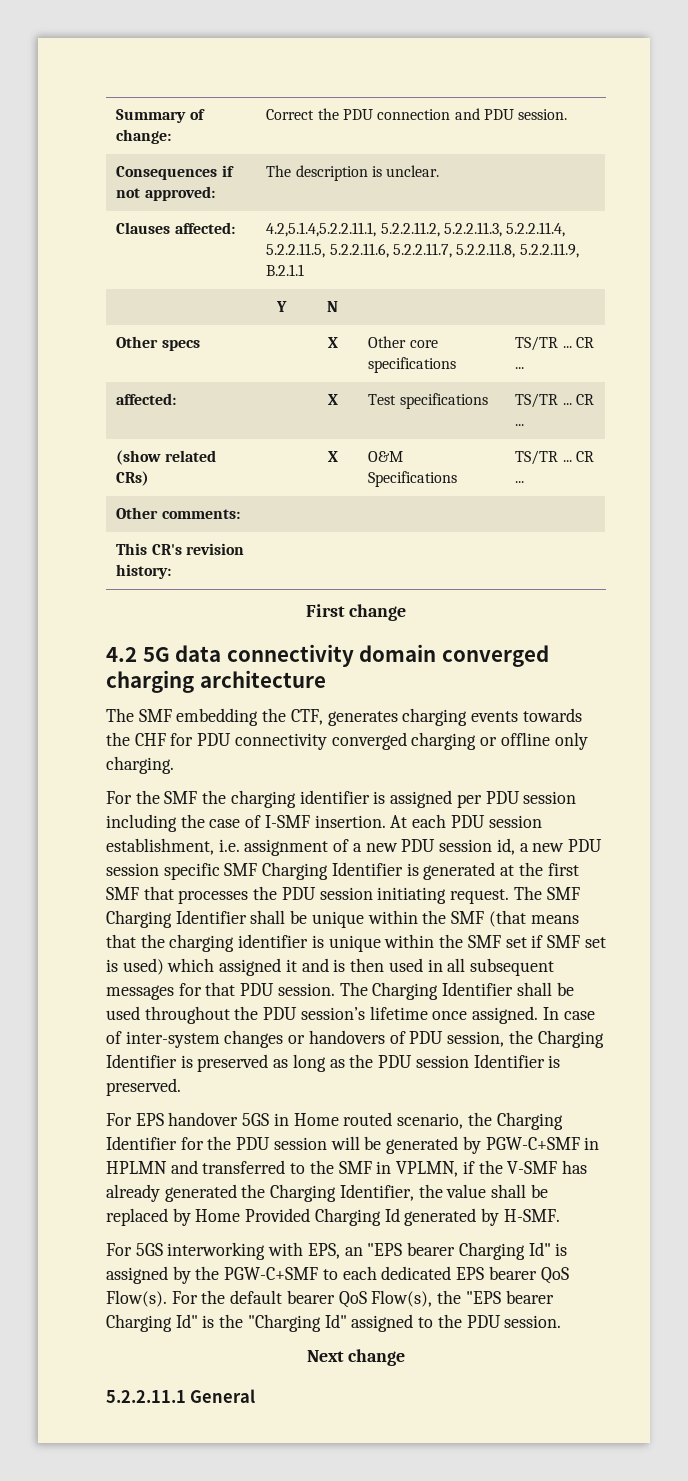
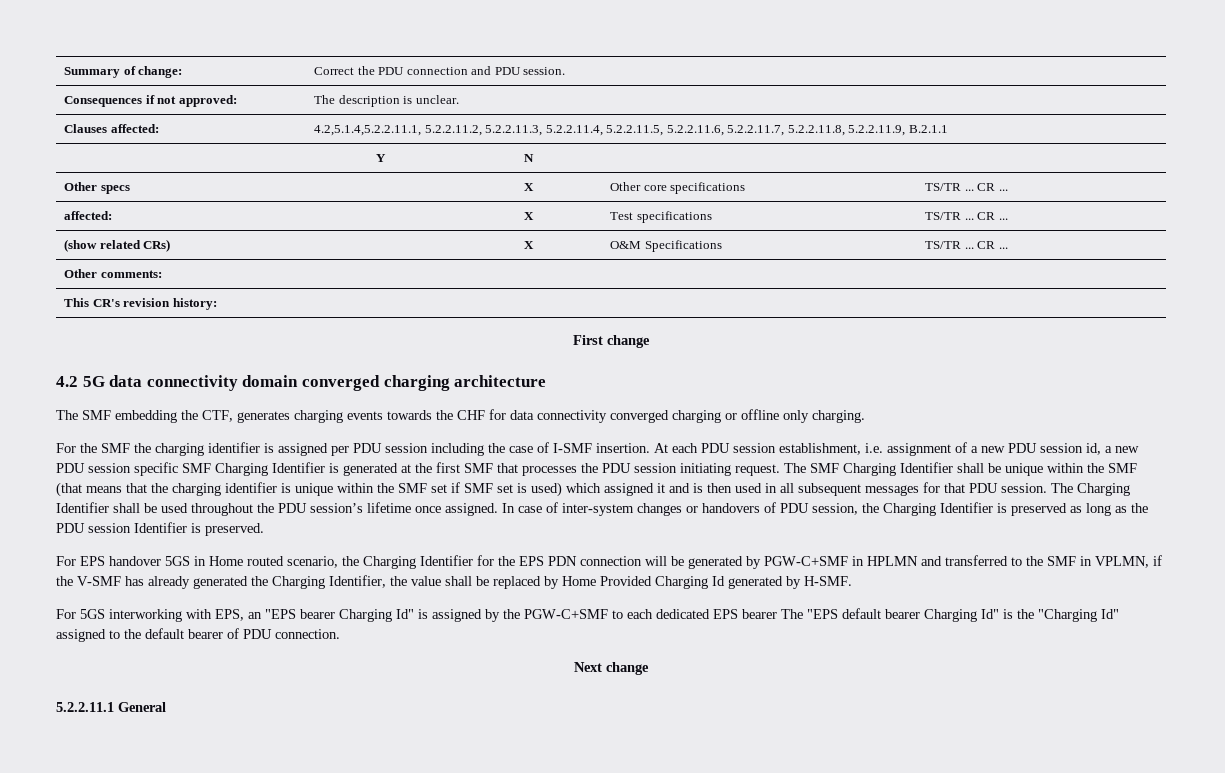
- The SMF embedding the CTF, generates charging events towards the CHF for PDU connectivity converged charging or offline only charging.
+ The SMF embedding the CTF, generates charging events towards the CHF for data connectivity converged charging or offline only charging.
- For EPS handover 5GS in Home routed scenario, the Charging Identifier for the PDU session will be generated by PGW-C+SMF in HPLMN and transferred to the SMF in VPLMN, if the V-SMF has already generated the Charging Identifier, the value shall be replaced by Home Provided Charging Id generated by H-SMF.
+ For EPS handover 5GS in Home routed scenario, the Charging Identifier for the EPS PDN connection will be generated by PGW-C+SMF in HPLMN and transferred to the SMF in VPLMN, if the V-SMF has already generated the Charging Identifier, the value shall be replaced by Home Provided Charging Id generated by H-SMF.
- For 5GS interworking with EPS, an "EPS bearer Charging Id" is assigned by the PGW-C+SMF to each dedicated EPS bearer QoS Flow(s). For the default bearer QoS Flow(s), the "EPS bearer Charging Id" is the "Charging Id" assigned to the PDU session.
+ For 5GS interworking with EPS, an "EPS bearer Charging Id" is assigned by the PGW-C+SMF to each dedicated EPS bearer The "EPS default bearer Charging Id" is the "Charging Id" assigned to the default bearer of PDU connection.

